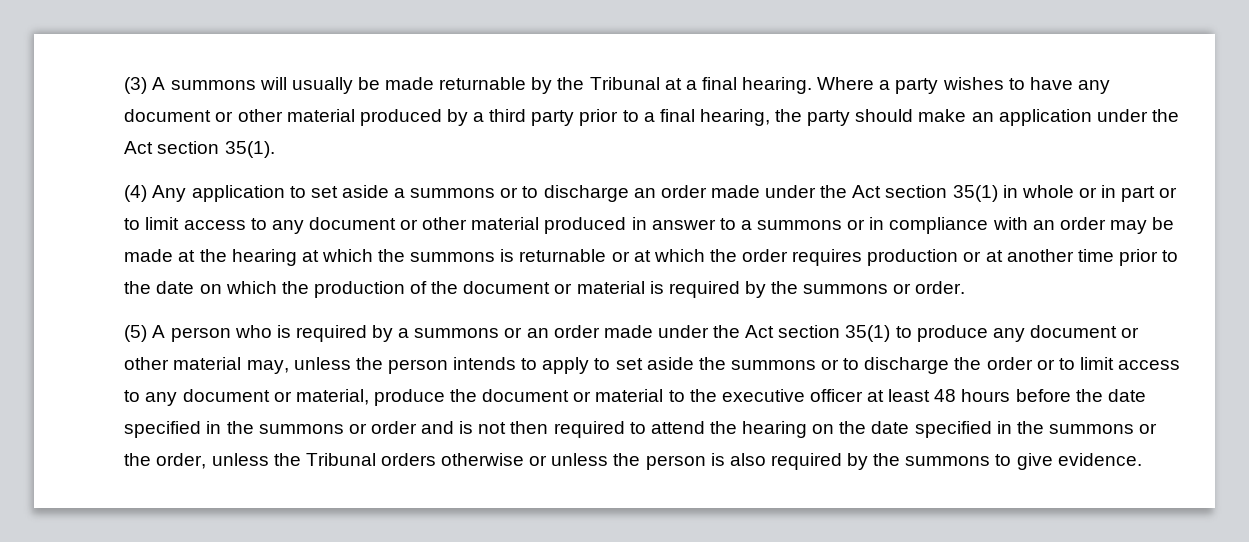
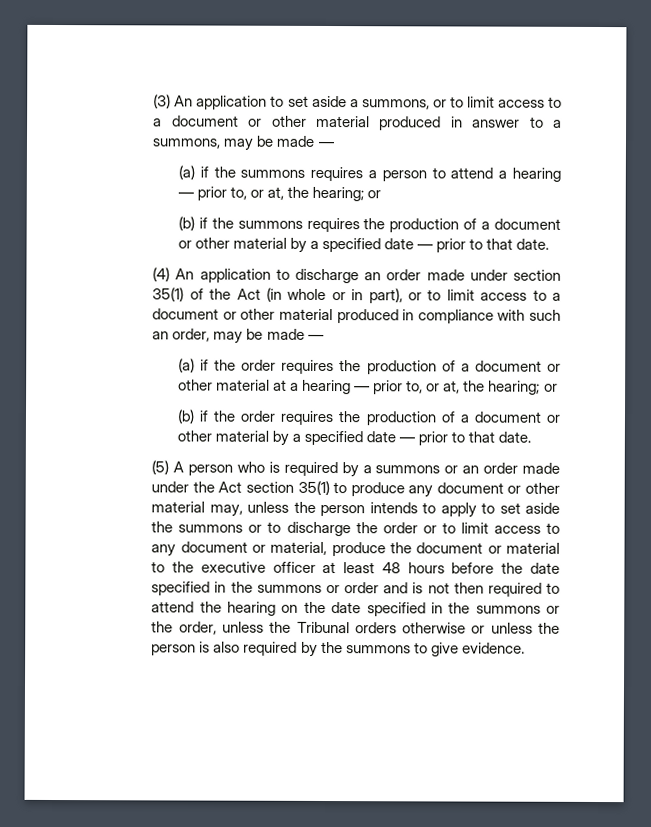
- (3) A summons will usually be made returnable by the Tribunal at a final hearing. Where a party wishes to have any document or other material produced by a third party prior to a final hearing, the party should make an application under the Act section 35(1).
- (4) Any application to set aside a summons or to discharge an order made under the Act section 35(1) in whole or in part or to limit access to any document or other material produced in answer to a summons or in compliance with an order may be made at the hearing at which the summons is returnable or at which the order requires production or at another time prior to the date on which the production of the document or material is required by the summons or order.
+ (3) An application to set aside a summons, or to limit access to a document or other material produced in answer to a summons, may be made —
+ (a) if the summons requires a person to attend a hearing — prior to, or at, the hearing; or
+ (b) if the summons requires the production of a document or other material by a specified date — prior to that date.
+ (4) An application to discharge an order made under section 35(1) of the Act (in whole or in part), or to limit access to a document or other material produced in compliance with such an order, may be made —
+ (a) if the order requires the production of a document or other material at a hearing — prior to, or at, the hearing; or
+ (b) if the order requires the production of a document or other material by a specified date — prior to that date.

